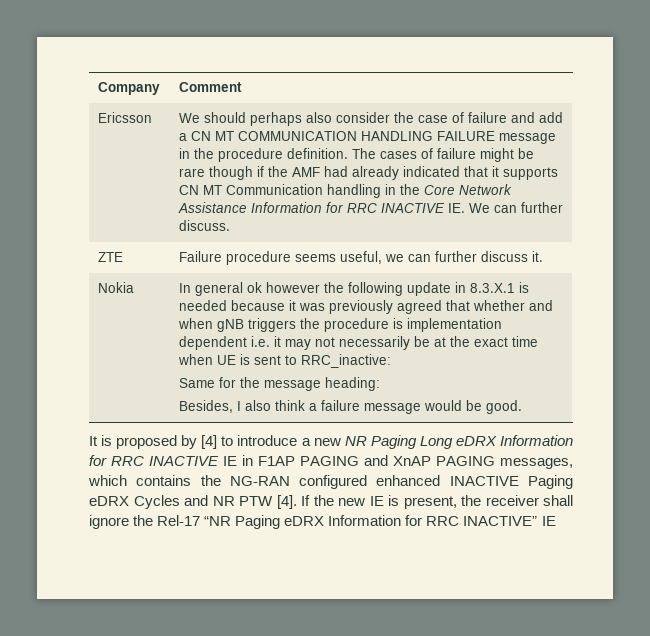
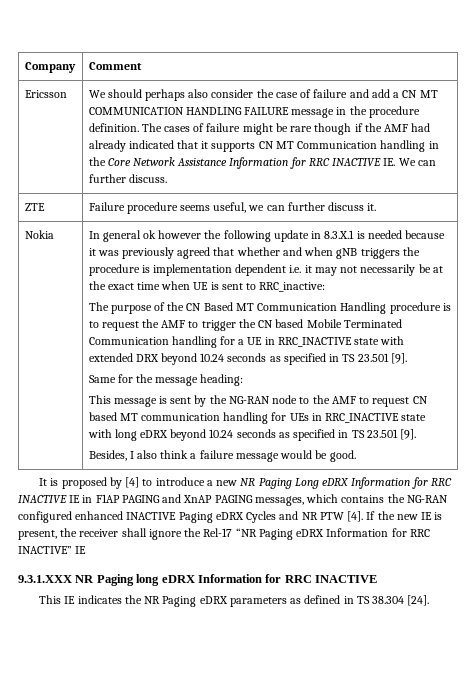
+ The purpose of the CN Based MT Communication Handling procedure is to request the AMF to trigger the CN based Mobile Terminated Communication handling for a UE in RRC_INACTIVE state with extended DRX beyond 10.24 seconds as specified in TS 23.501 [9].
+ This message is sent by the NG-RAN node to the AMF to request CN based MT communication handling for UEs in RRC_INACTIVE state with long eDRX beyond 10.24 seconds as specified in TS 23.501 [9].
+ 9.3.1.XXX NR Paging long eDRX Information for RRC INACTIVE
+ This IE indicates the NR Paging eDRX parameters as defined in TS 38.304 [24].

